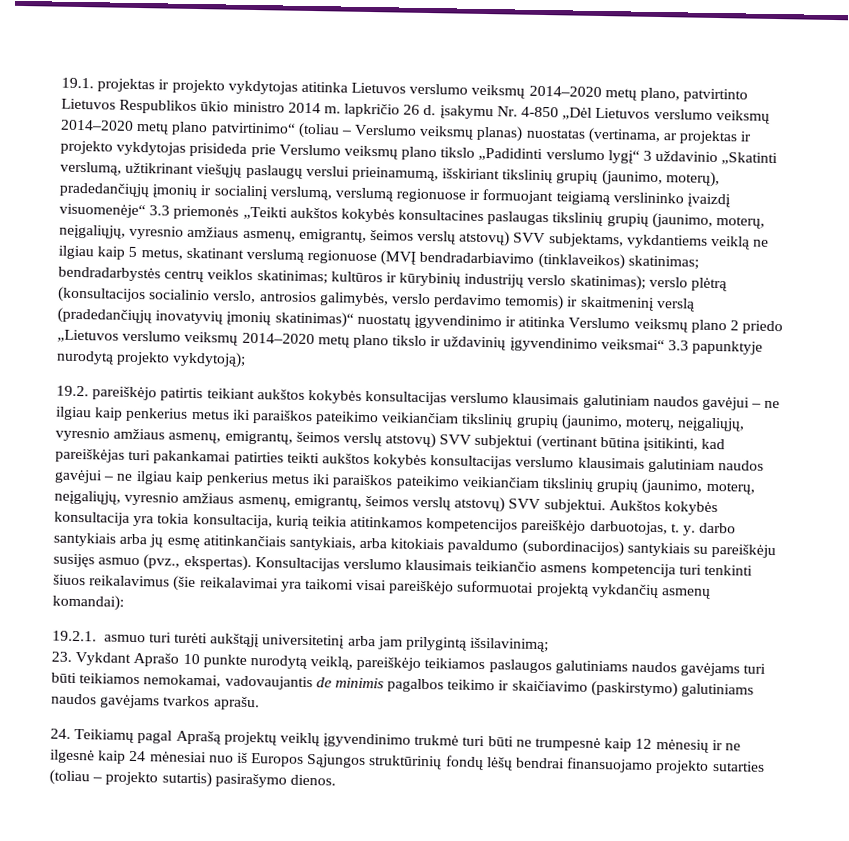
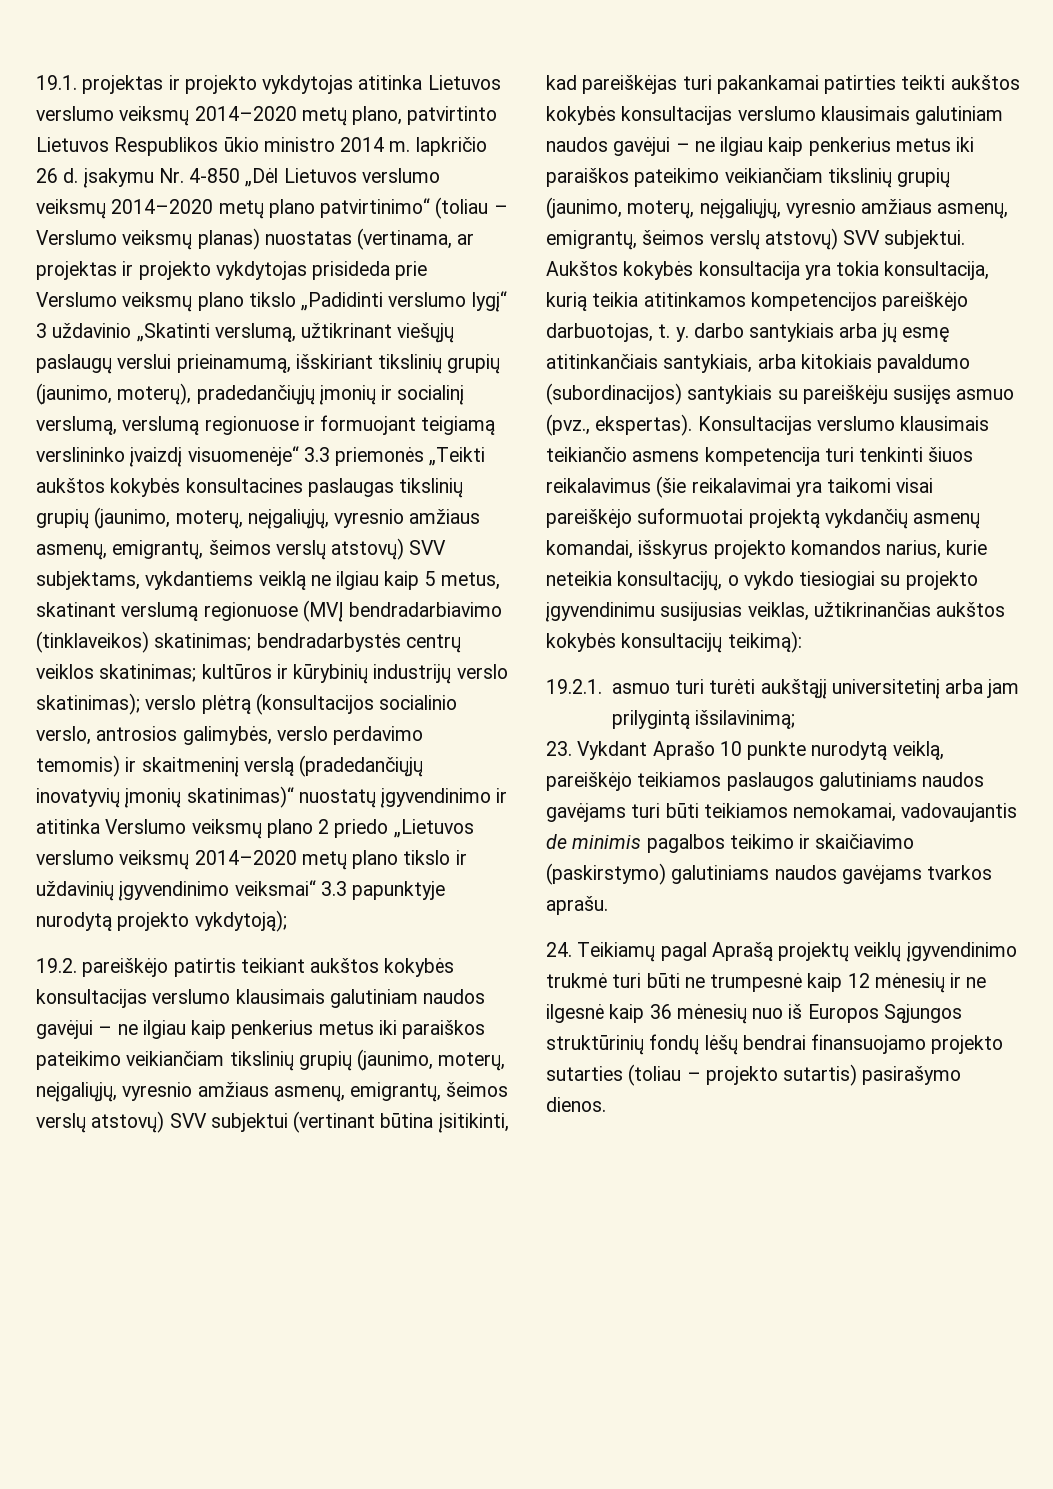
- Konsultacijas verslumo klausimais teikiančio asmens kompetencija turi tenkinti šiuos reikalavimus (šie reikalavimai yra taikomi visai pareiškėjo suformuotai projektą vykdančių asmenų komandai):
+ Konsultacijas verslumo klausimais teikiančio asmens kompetencija turi tenkinti šiuos reikalavimus (šie reikalavimai yra taikomi visai pareiškėjo suformuotai projektą vykdančių asmenų komandai, išskyrus projekto komandos narius, kurie neteikia konsultacijų, o vykdo tiesiogiai su projekto įgyvendinimu susijusias veiklas, užtikrinančias aukštos kokybės konsultacijų teikimą):
- 24. Teikiamų pagal Aprašą projektų veiklų įgyvendinimo trukmė turi būti ne trumpesnė kaip 12 mėnesių ir ne ilgesnė kaip 24 mėnesiai nuo iš Europos Sąjungos struktūrinių fondų lėšų bendrai finansuojamo projekto sutarties (toliau – projekto sutartis) pasirašymo dienos.
+ 24. Teikiamų pagal Aprašą projektų veiklų įgyvendinimo trukmė turi būti ne trumpesnė kaip 12 mėnesių ir ne ilgesnė kaip 36 mėnesių nuo iš Europos Sąjungos struktūrinių fondų lėšų bendrai finansuojamo projekto sutarties (toliau – projekto sutartis) pasirašymo dienos.

